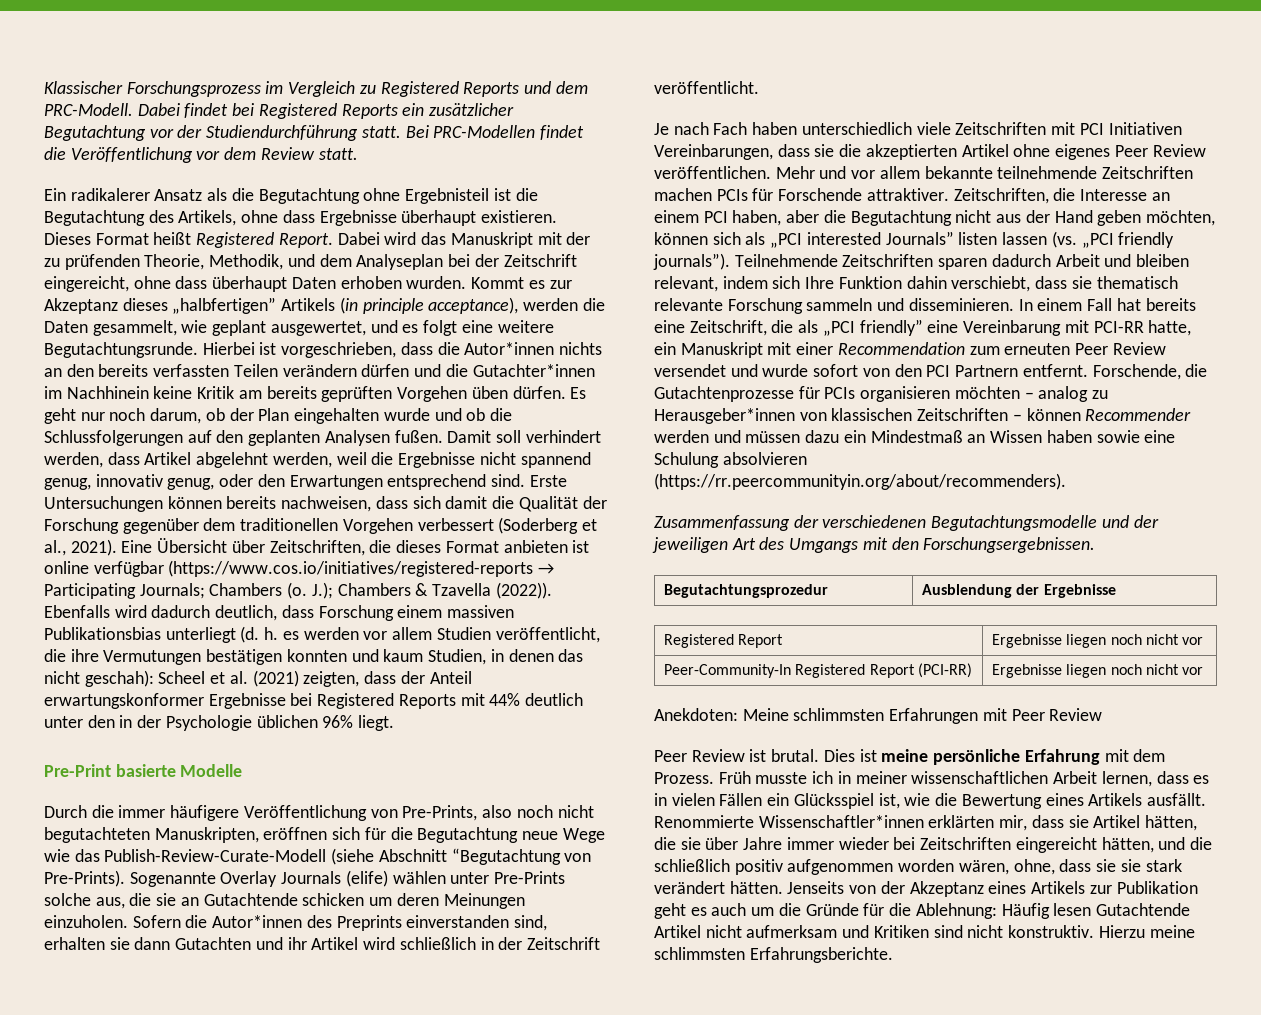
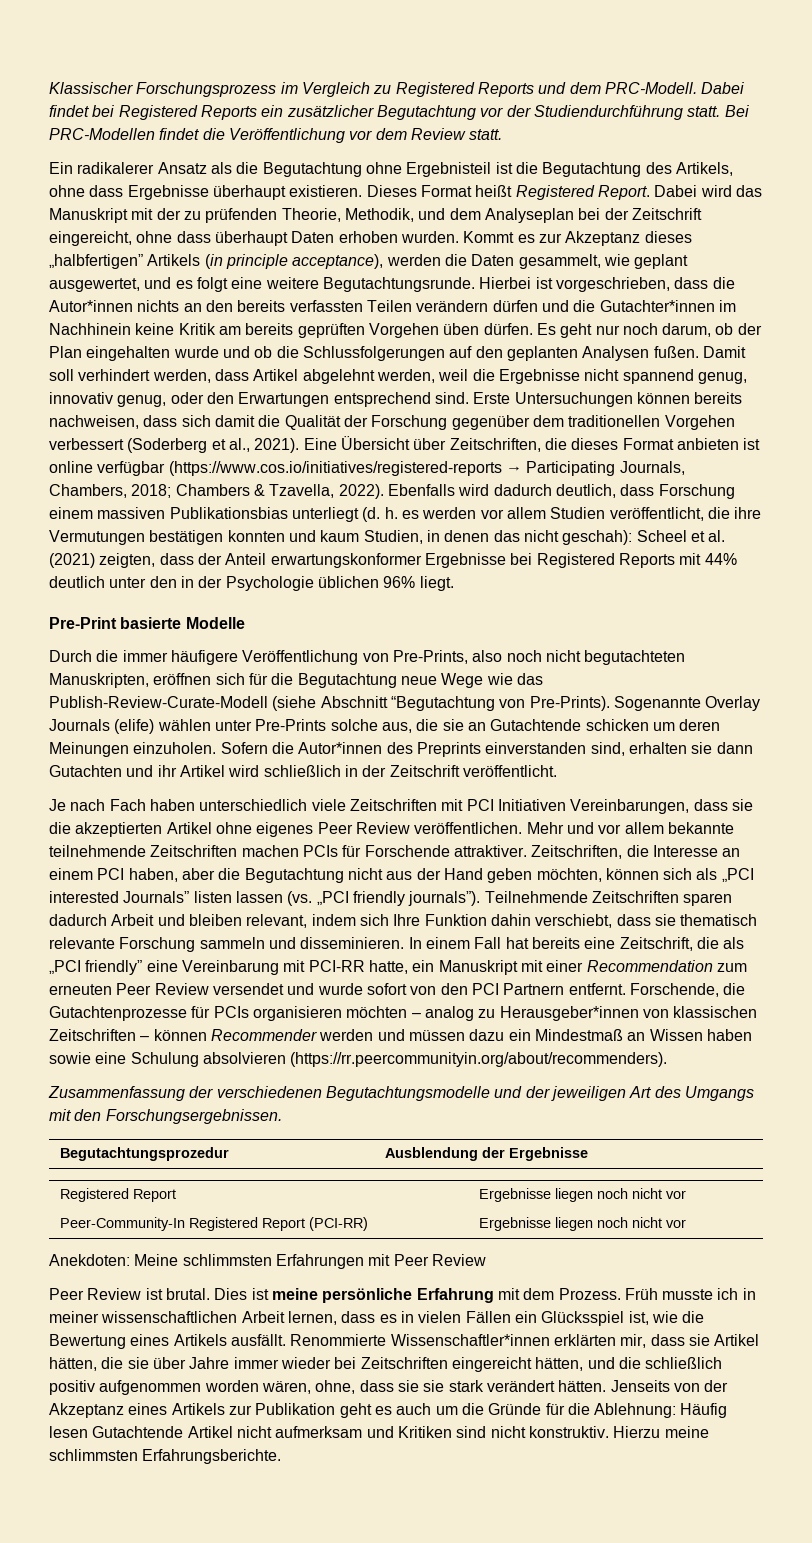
- Eine Übersicht über Zeitschriften, die dieses Format anbieten ist online verfügbar (https://www.cos.io/initiatives/registered-reports → Participating Journals; Chambers (o. J.); Chambers & Tzavella (2022)).
+ Eine Übersicht über Zeitschriften, die dieses Format anbieten ist online verfügbar (https://www.cos.io/initiatives/registered-reports → Participating Journals, Chambers, 2018; Chambers & Tzavella, 2022).

